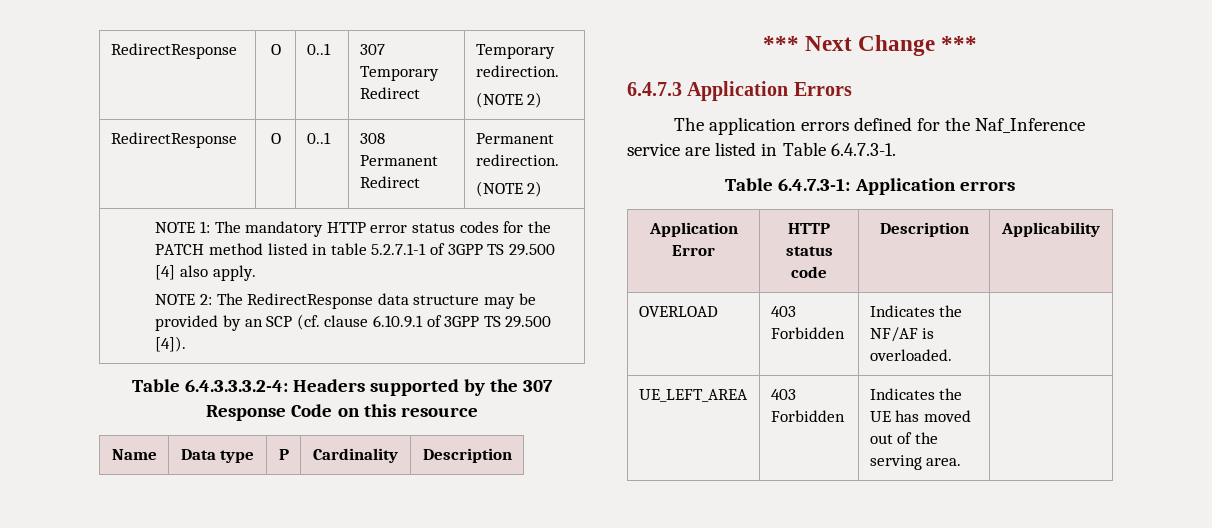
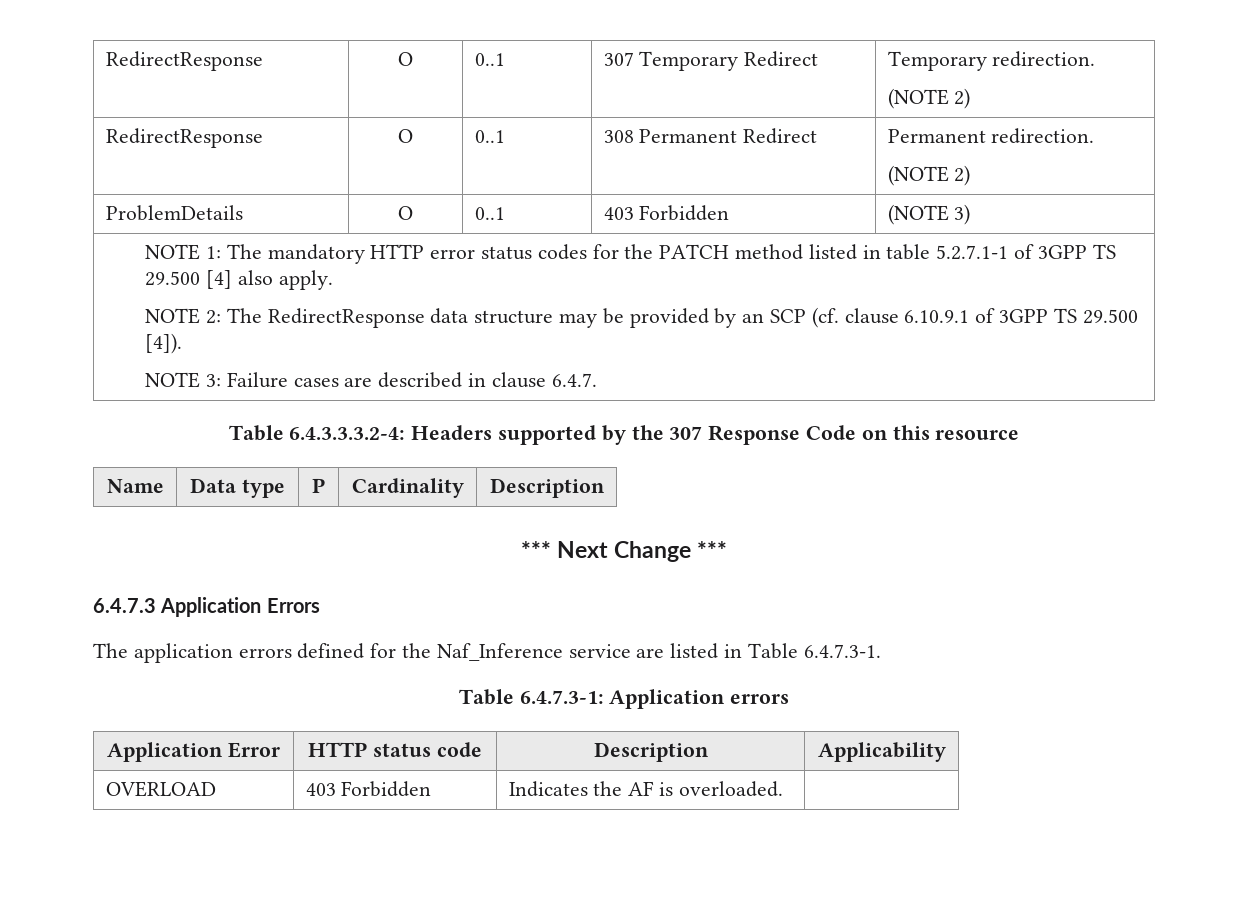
+ ProblemDetails | O | 0..1 | 403 Forbidden | (NOTE 3)
+ NOTE 3: Failure cases are described in clause 6.4.7.
- OVERLOAD | 403 Forbidden | Indicates the NF/AF is overloaded. |
+ OVERLOAD | 403 Forbidden | Indicates the AF is overloaded. |
- UE_LEFT_AREA | 403 Forbidden | Indicates the UE has moved out of the serving area. |

